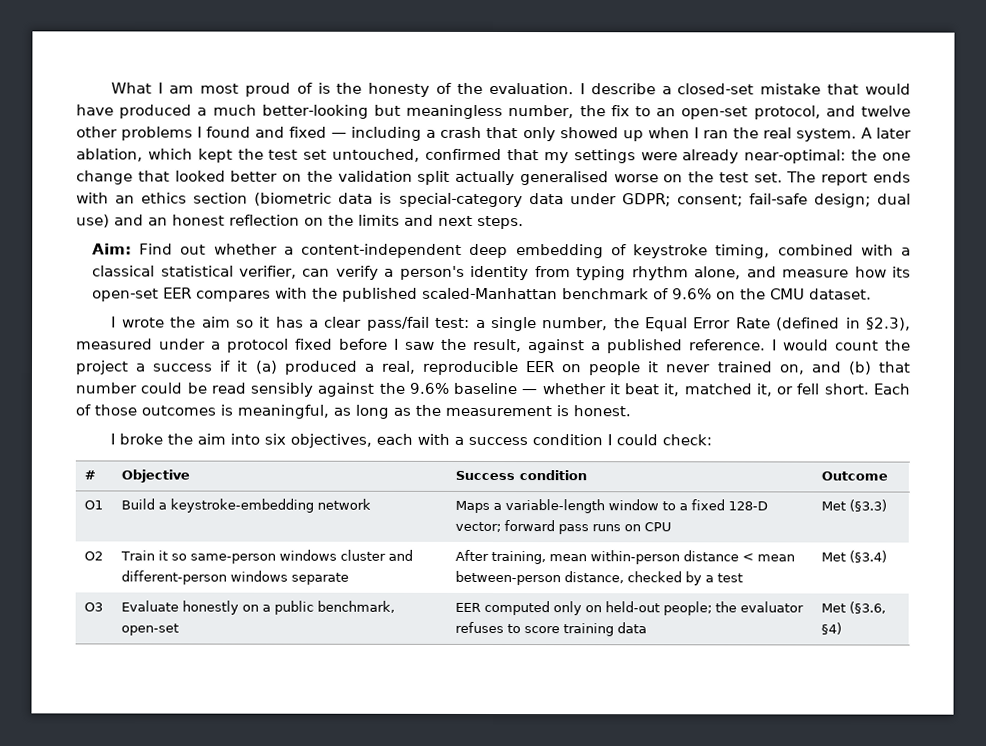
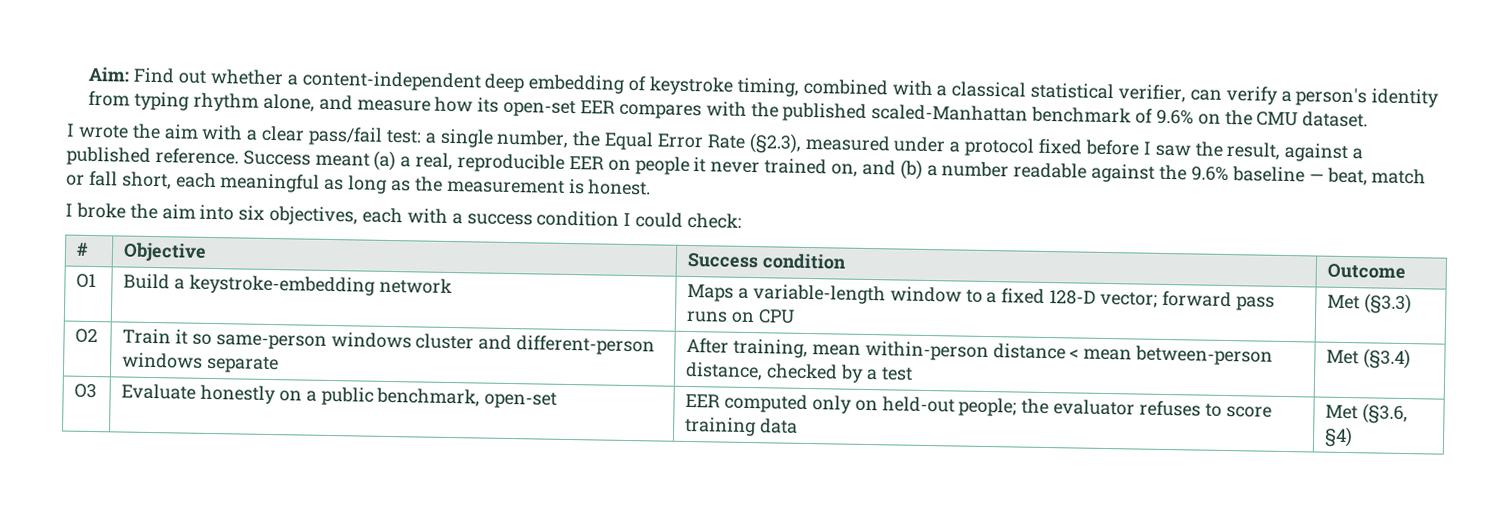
- What I am most proud of is the honesty of the evaluation. I describe a closed-set mistake that would have produced a much better-looking but meaningless number, the fix to an open-set protocol, and twelve other problems I found and fixed — including a crash that only showed up when I ran the real system. A later ablation, which kept the test set untouched, confirmed that my settings were already near-optimal: the one change that looked better on the validation split actually generalised worse on the test set. The report ends with an ethics section (biometric data is special-category data under GDPR; consent; fail-safe design; dual use) and an honest reflection on the limits and next steps.
- I wrote the aim so it has a clear pass/fail test: a single number, the Equal Error Rate (defined in §2.3), measured under a protocol fixed before I saw the result, against a published reference.
+ I wrote the aim with a clear pass/fail test: a single number, the Equal Error Rate (§2.3), measured under a protocol fixed before I saw the result, against a published reference.
- I would count the project a success if it (a) produced a real, reproducible EER on people it never trained on, and (b) that number could be read sensibly against the 9.6% baseline — whether it beat it, matched it, or fell short. Each of those outcomes is meaningful, as long as the measurement is honest.
+ Success meant (a) a real, reproducible EER on people it never trained on, and (b) a number readable against the 9.6% baseline — beat, match or fall short, each meaningful as long as the measurement is honest.

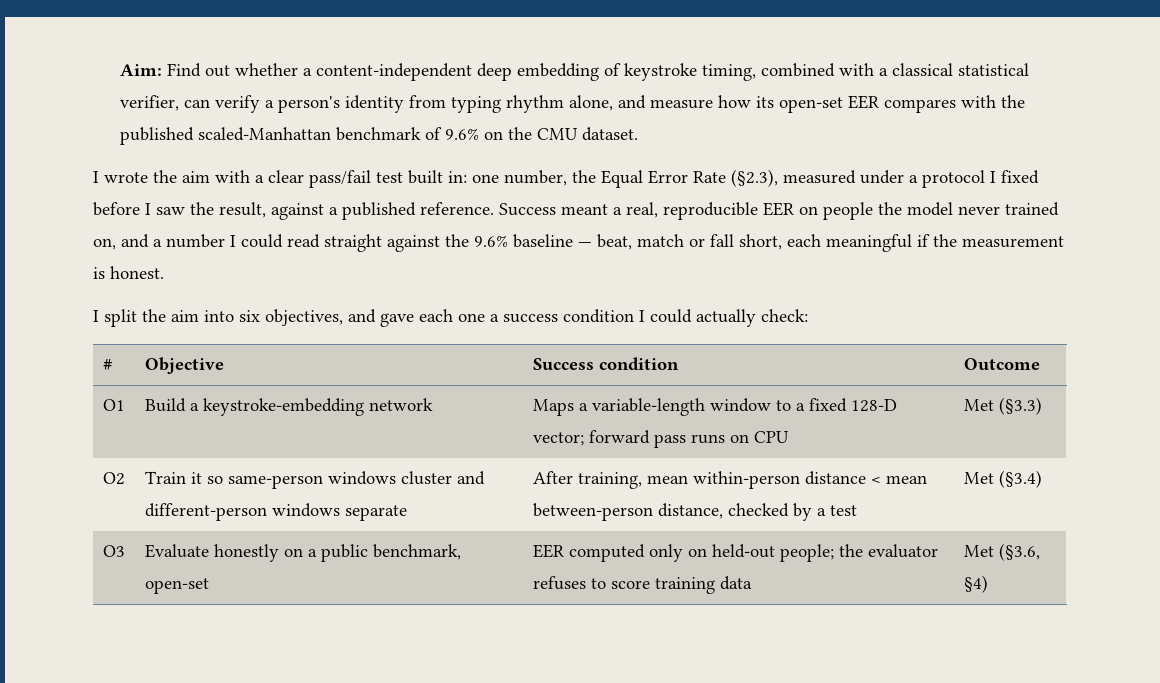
- I wrote the aim with a clear pass/fail test: a single number, the Equal Error Rate (§2.3), measured under a protocol fixed before I saw the result, against a published reference.
+ I wrote the aim with a clear pass/fail test built in: one number, the Equal Error Rate (§2.3), measured under a protocol I fixed before I saw the result, against a published reference.
- Success meant (a) a real, reproducible EER on people it never trained on, and (b) a number readable against the 9.6% baseline — beat, match or fall short, each meaningful as long as the measurement is honest.
+ Success meant a real, reproducible EER on people the model never trained on, and a number I could read straight against the 9.6% baseline — beat, match or fall short, each meaningful if the measurement is honest.
- I broke the aim into six objectives, each with a success condition I could check:
+ I split the aim into six objectives, and gave each one a success condition I could actually check:

